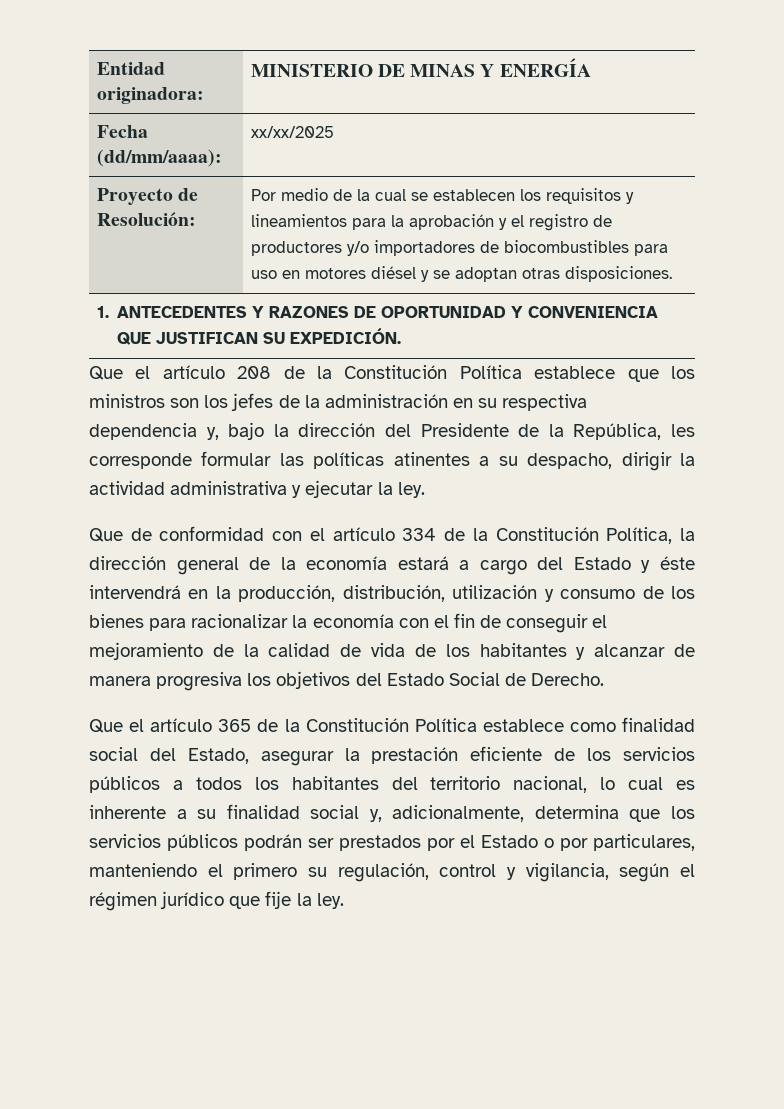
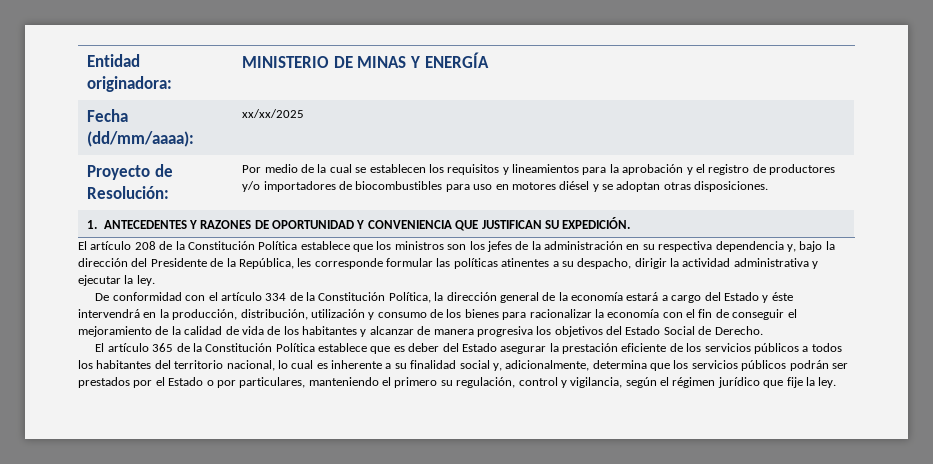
- Que el artículo 208 de la Constitución Política establece que los ministros son los jefes de la administración en su respectiva dependencia y, bajo la dirección del Presidente de la República, les corresponde formular las políticas atinentes a su despacho, dirigir la actividad administrativa y ejecutar la ley.
+ El artículo 208 de la Constitución Política establece que los ministros son los jefes de la administración en su respectiva dependencia y, bajo la dirección del Presidente de la República, les corresponde formular las políticas atinentes a su despacho, dirigir la actividad administrativa y ejecutar la ley.
- Que de conformidad con el artículo 334 de la Constitución Política, la dirección general de la economía estará a cargo del Estado y éste intervendrá en la producción, distribución, utilización y consumo de los bienes para racionalizar la economía con el fin de conseguir el mejoramiento de la calidad de vida de los habitantes y alcanzar de manera progresiva los objetivos del Estado Social de Derecho.
+ De conformidad con el artículo 334 de la Constitución Política, la dirección general de la economía estará a cargo del Estado y éste intervendrá en la producción, distribución, utilización y consumo de los bienes para racionalizar la economía con el fin de conseguir el mejoramiento de la calidad de vida de los habitantes y alcanzar de manera progresiva los objetivos del Estado Social de Derecho.
- Que el artículo 365 de la Constitución Política establece como finalidad social del Estado, asegurar la prestación eficiente de los servicios públicos a todos los habitantes del territorio nacional, lo cual es inherente a su finalidad social y, adicionalmente, determina que los servicios públicos podrán ser prestados por el Estado o por particulares, manteniendo el primero su regulación, control y vigilancia, según el régimen jurídico que fije la ley.
+ El artículo 365 de la Constitución Política establece que es deber del Estado asegurar la prestación eficiente de los servicios públicos a todos los habitantes del territorio nacional, lo cual es inherente a su finalidad social y, adicionalmente, determina que los servicios públicos podrán ser prestados por el Estado o por particulares, manteniendo el primero su regulación, control y vigilancia, según el régimen jurídico que fije la ley.

